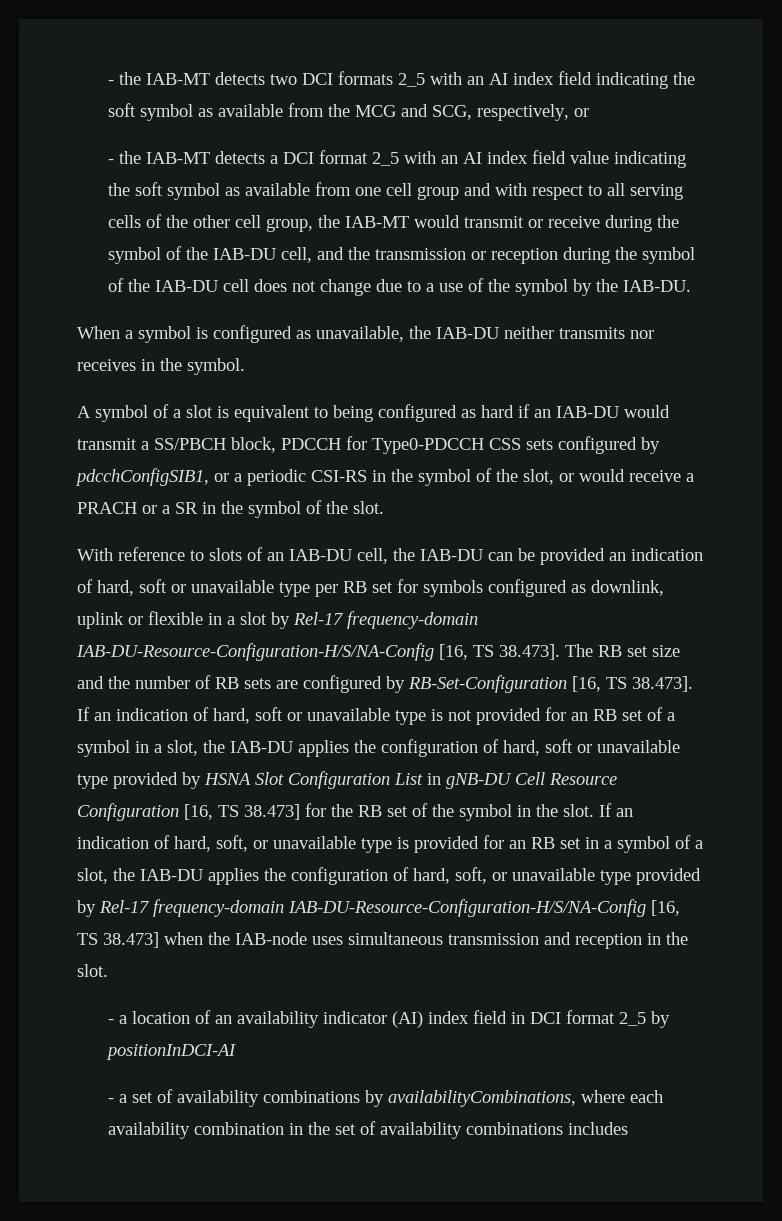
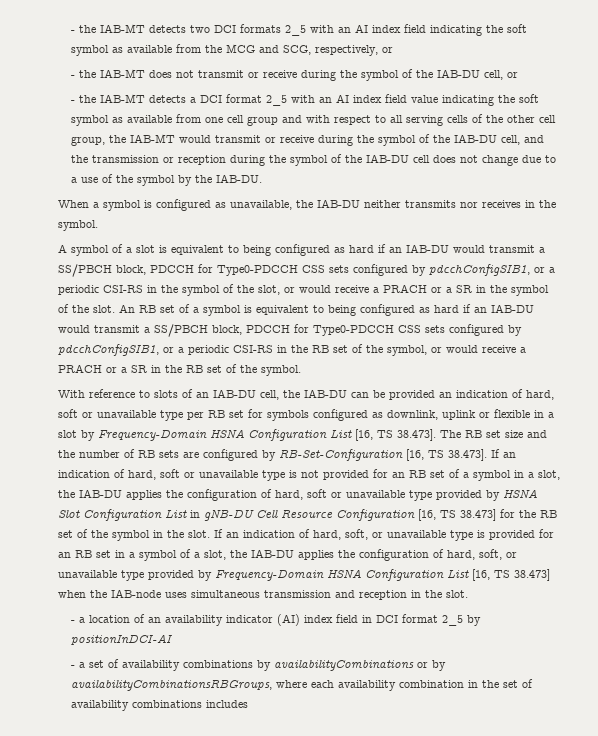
+ - the IAB-MT does not transmit or receive during the symbol of the IAB-DU cell, or
+ An RB set of a symbol is equivalent to being configured as hard if an IAB-DU would transmit a SS/PBCH block, PDCCH for Type0-PDCCH CSS sets configured by pdcchConfigSIB1, or a periodic CSI-RS in the RB set of the symbol, or would receive a PRACH or a SR in the RB set of the symbol.
- With reference to slots of an IAB-DU cell, the IAB-DU can be provided an indication of hard, soft or unavailable type per RB set for symbols configured as downlink, uplink or flexible in a slot by Rel-17 frequency-domain IAB-DU-Resource-Configuration-H/S/NA-Config [16, TS 38.473]. The RB set size and the number of RB sets are configured by RB-Set-Configuration [16, TS 38.473]. If an indication of hard, soft or unavailable type is not provided for an RB set of a symbol in a slot, the IAB-DU applies the configuration of hard, soft or unavailable type provided by HSNA Slot Configuration List in gNB-DU Cell Resource Configuration [16, TS 38.473] for the RB set of the symbol in the slot.
+ With reference to slots of an IAB-DU cell, the IAB-DU can be provided an indication of hard, soft or unavailable type per RB set for symbols configured as downlink, uplink or flexible in a slot by Frequency-Domain HSNA Configuration List [16, TS 38.473]. The RB set size and the number of RB sets are configured by RB-Set-Configuration [16, TS 38.473]. If an indication of hard, soft or unavailable type is not provided for an RB set of a symbol in a slot, the IAB-DU applies the configuration of hard, soft or unavailable type provided by HSNA Slot Configuration List in gNB-DU Cell Resource Configuration [16, TS 38.473] for the RB set of the symbol in the slot.
- If an indication of hard, soft, or unavailable type is provided for an RB set in a symbol of a slot, the IAB-DU applies the configuration of hard, soft, or unavailable type provided by Rel-17 frequency-domain IAB-DU-Resource-Configuration-H/S/NA-Config [16, TS 38.473] when the IAB-node uses simultaneous transmission and reception in the slot.
+ If an indication of hard, soft, or unavailable type is provided for an RB set in a symbol of a slot, the IAB-DU applies the configuration of hard, soft, or unavailable type provided by Frequency-Domain HSNA Configuration List [16, TS 38.473] when the IAB-node uses simultaneous transmission and reception in the slot.
- - a set of availability combinations by availabilityCombinations, where each availability combination in the set of availability combinations includes
+ - a set of availability combinations by availabilityCombinations or by availabilityCombinationsRBGroups, where each availability combination in the set of availability combinations includes

